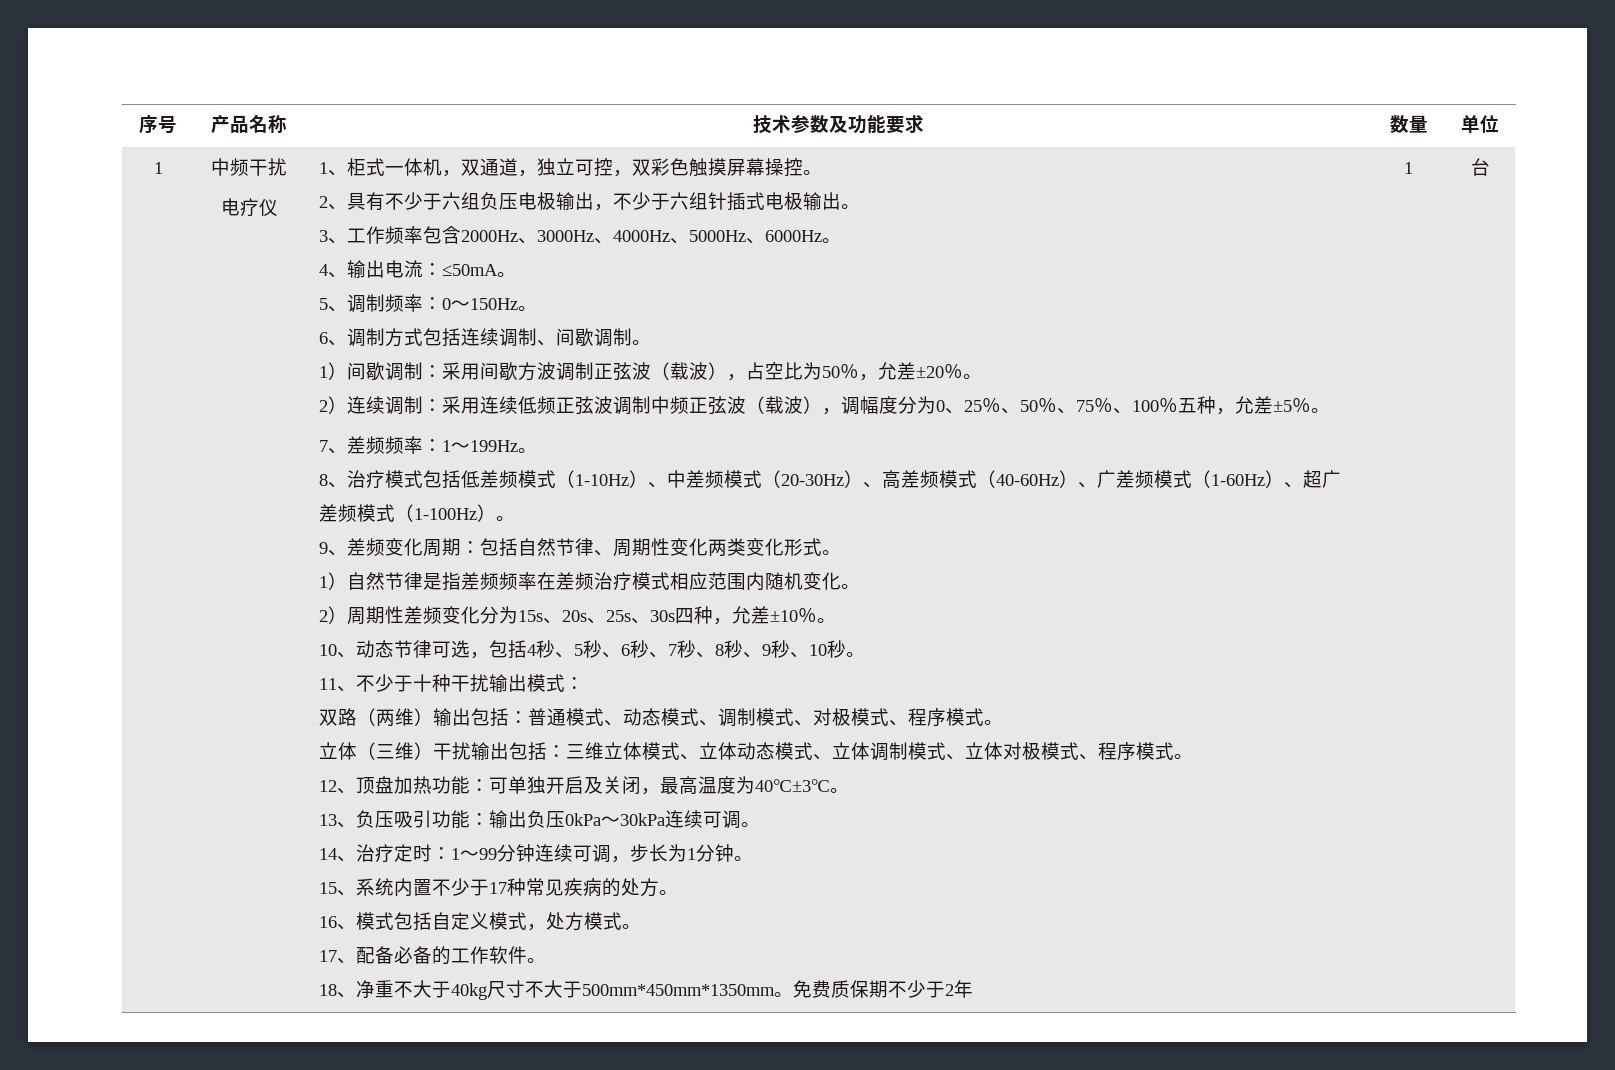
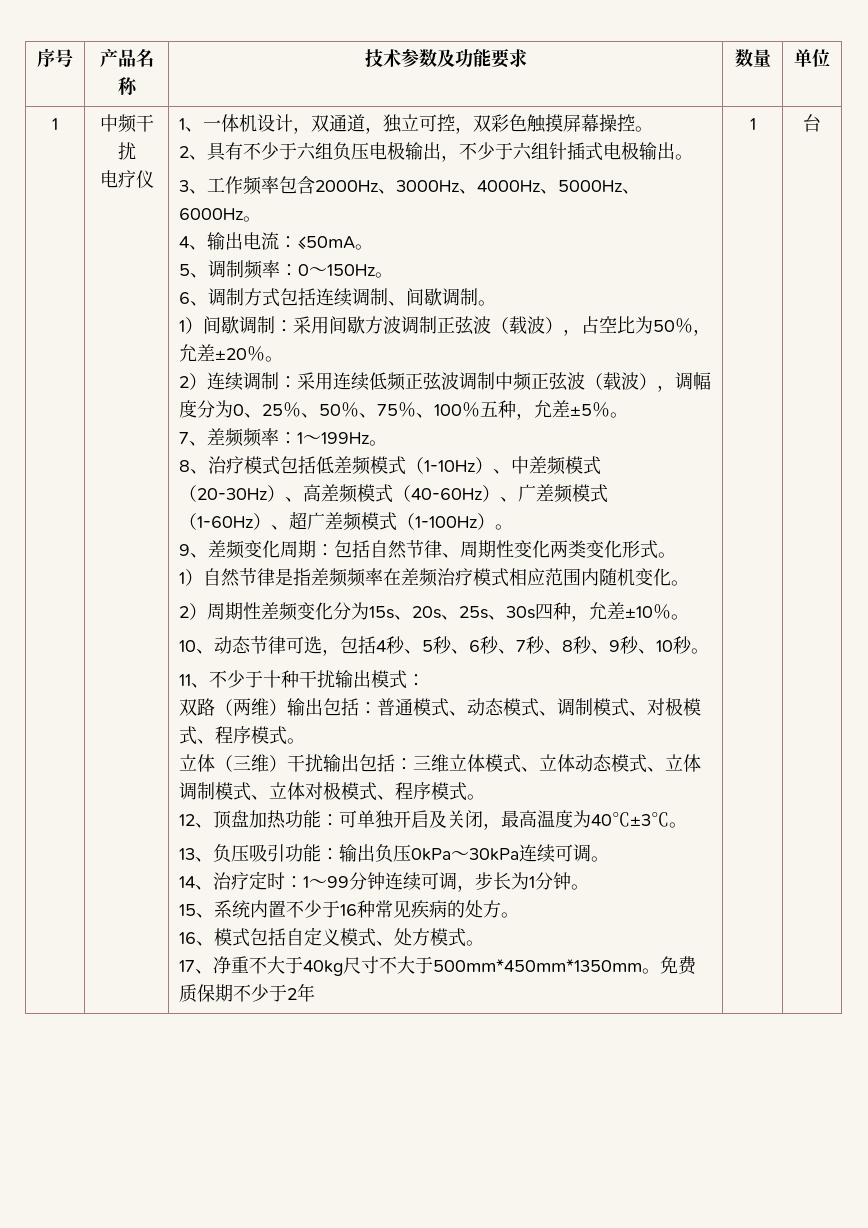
- 1、柜式一体机，双通道，独立可控，双彩色触摸屏幕操控。
+ 1、一体机设计，双通道，独立可控，双彩色触摸屏幕操控。
- 15、系统内置不少于17种常见疾病的处方。
+ 15、系统内置不少于16种常见疾病的处方。
- 16、模式包括自定义模式，处方模式。
+ 16、模式包括自定义模式、处方模式。
- 17、配备必备的工作软件。
- 18、净重不大于40kg尺寸不大于500mm*450mm*1350mm。
+ 17、净重不大于40kg尺寸不大于500mm*450mm*1350mm。

